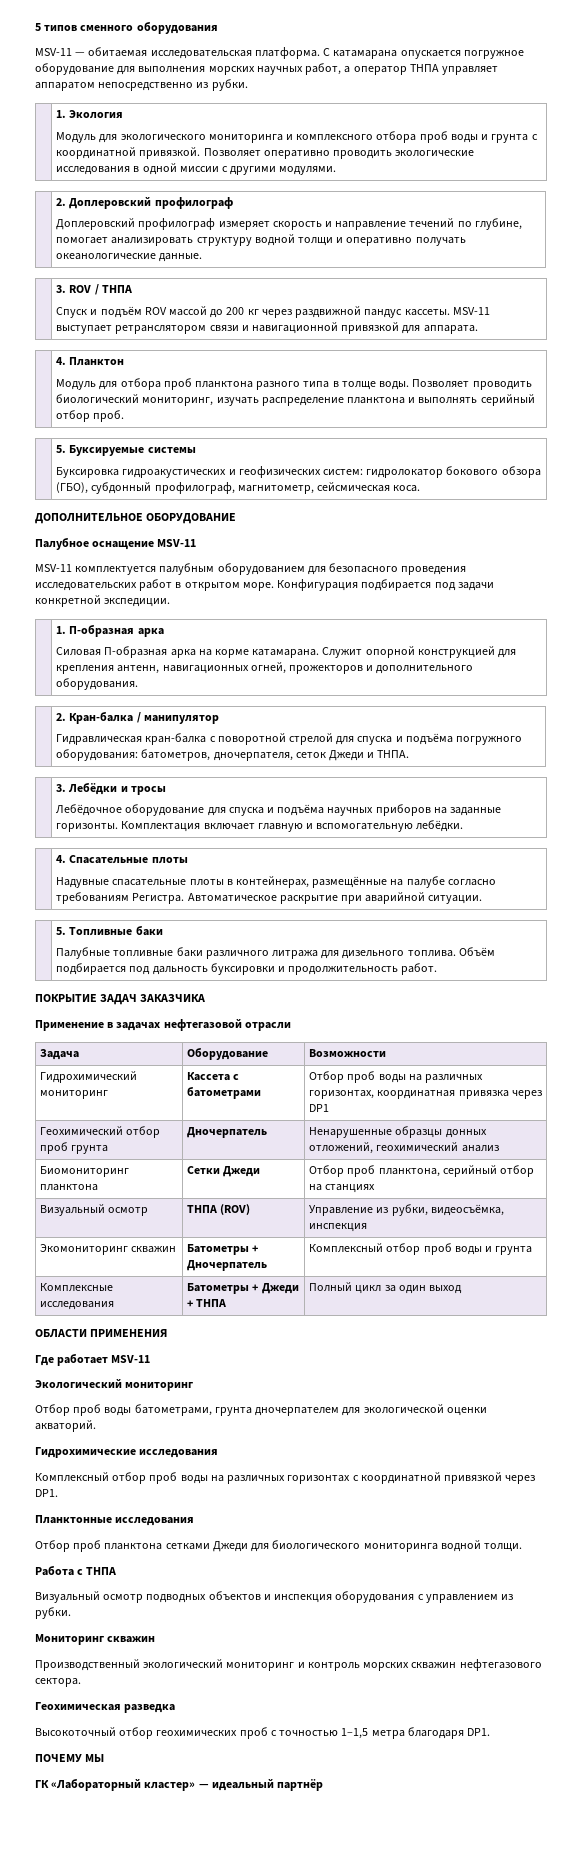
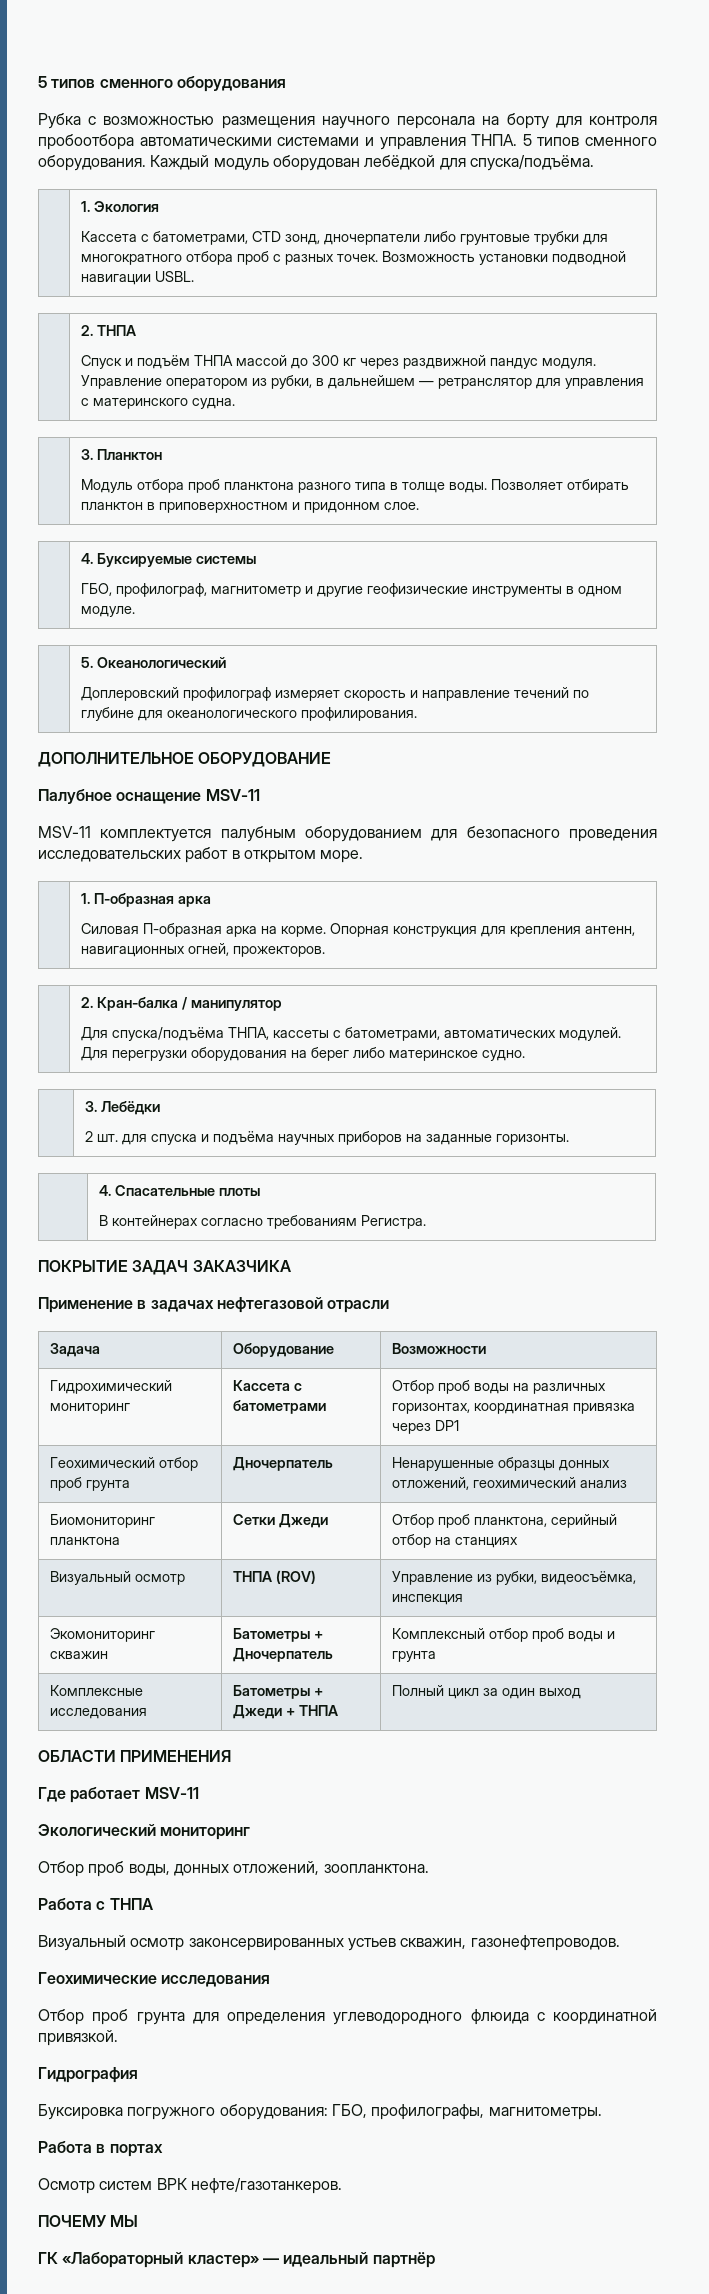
- MSV-11 — обитаемая исследовательская платформа. С катамарана опускается погружное оборудование для выполнения морских научных работ, а оператор ТНПА управляет аппаратом непосредственно из рубки.
+ Рубка с возможностью размещения научного персонала на борту для контроля пробоотбора автоматическими системами и управления ТНПА. 5 типов сменного оборудования. Каждый модуль оборудован лебёдкой для спуска/подъёма.
  | 1. Экология
- Модуль для экологического мониторинга и комплексного отбора проб воды и грунта с координатной привязкой. Позволяет оперативно проводить экологические исследования в одной миссии с другими модулями.
- | 2. Доплеровский профилограф
- Доплеровский профилограф измеряет скорость и направление течений по глубине, помогает анализировать структуру водной толщи и оперативно получать океанологические данные.
- | 3. ROV / ТНПА
- Спуск и подъём ROV массой до 200 кг через раздвижной пандус кассеты. MSV-11 выступает ретранслятором связи и навигационной привязкой для аппарата.
- | 4. Планктон
- Модуль для отбора проб планктона разного типа в толще воды. Позволяет проводить биологический мониторинг, изучать распределение планктона и выполнять серийный отбор проб.
- | 5. Буксируемые системы
- Буксировка гидроакустических и геофизических систем: гидролокатор бокового обзора (ГБО), субдонный профилограф, магнитометр, сейсмическая коса.
+ Кассета с батометрами, CTD зонд, дночерпатели либо грунтовые трубки для многократного отбора проб с разных точек. Возможность установки подводной навигации USBL.
+ | 2. ТНПА
+ Спуск и подъём ТНПА массой до 300 кг через раздвижной пандус модуля. Управление оператором из рубки, в дальнейшем — ретранслятор для управления с материнского судна.
+ | 3. Планктон
+ Модуль отбора проб планктона разного типа в толще воды. Позволяет отбирать планктон в приповерхностном и придонном слое.
+ | 4. Буксируемые системы
+ ГБО, профилограф, магнитометр и другие геофизические инструменты в одном модуле.
+ | 5. Океанологический
+ Доплеровский профилограф измеряет скорость и направление течений по глубине для океанологического профилирования.
- Конфигурация подбирается под задачи конкретной экспедиции.
  | 1. П-образная арка
- Силовая П-образная арка на корме катамарана. Служит опорной конструкцией для крепления антенн, навигационных огней, прожекторов и дополнительного оборудования.
+ Силовая П-образная арка на корме. Опорная конструкция для крепления антенн, навигационных огней, прожекторов.
  | 2. Кран-балка / манипулятор
- Гидравлическая кран-балка с поворотной стрелой для спуска и подъёма погружного оборудования: батометров, дночерпателя, сеток Джеди и ТНПА.
- | 3. Лебёдки и тросы
- Лебёдочное оборудование для спуска и подъёма научных приборов на заданные горизонты. Комплектация включает главную и вспомогательную лебёдки.
+ Для спуска/подъёма ТНПА, кассеты с батометрами, автоматических модулей. Для перегрузки оборудования на берег либо материнское судно.
+ | 3. Лебёдки
+ 2 шт. для спуска и подъёма научных приборов на заданные горизонты.
  | 4. Спасательные плоты
- Надувные спасательные плоты в контейнерах, размещённые на палубе согласно требованиям Регистра. Автоматическое раскрытие при аварийной ситуации.
- | 5. Топливные баки
- Палубные топливные баки различного литража для дизельного топлива. Объём подбирается под дальность буксировки и продолжительность работ.
+ В контейнерах согласно требованиям Регистра.
- Отбор проб воды батометрами, грунта дночерпателем для экологической оценки акваторий.
- Гидрохимические исследования
- Комплексный отбор проб воды на различных горизонтах с координатной привязкой через DP1.
- Планктонные исследования
- Отбор проб планктона сетками Джеди для биологического мониторинга водной толщи.
+ Отбор проб воды, донных отложений, зоопланктона.
- Визуальный осмотр подводных объектов и инспекция оборудования с управлением из рубки.
- Мониторинг скважин
- Производственный экологический мониторинг и контроль морских скважин нефтегазового сектора.
- Геохимическая разведка
- Высокоточный отбор геохимических проб с точностью 1–1,5 метра благодаря DP1.
+ Визуальный осмотр законсервированных устьев скважин, газонефтепроводов.
+ Геохимические исследования
+ Отбор проб грунта для определения углеводородного флюида с координатной привязкой.
+ Гидрография
+ Буксировка погружного оборудования: ГБО, профилографы, магнитометры.
+ Работа в портах
+ Осмотр систем ВРК нефте/газотанкеров.

